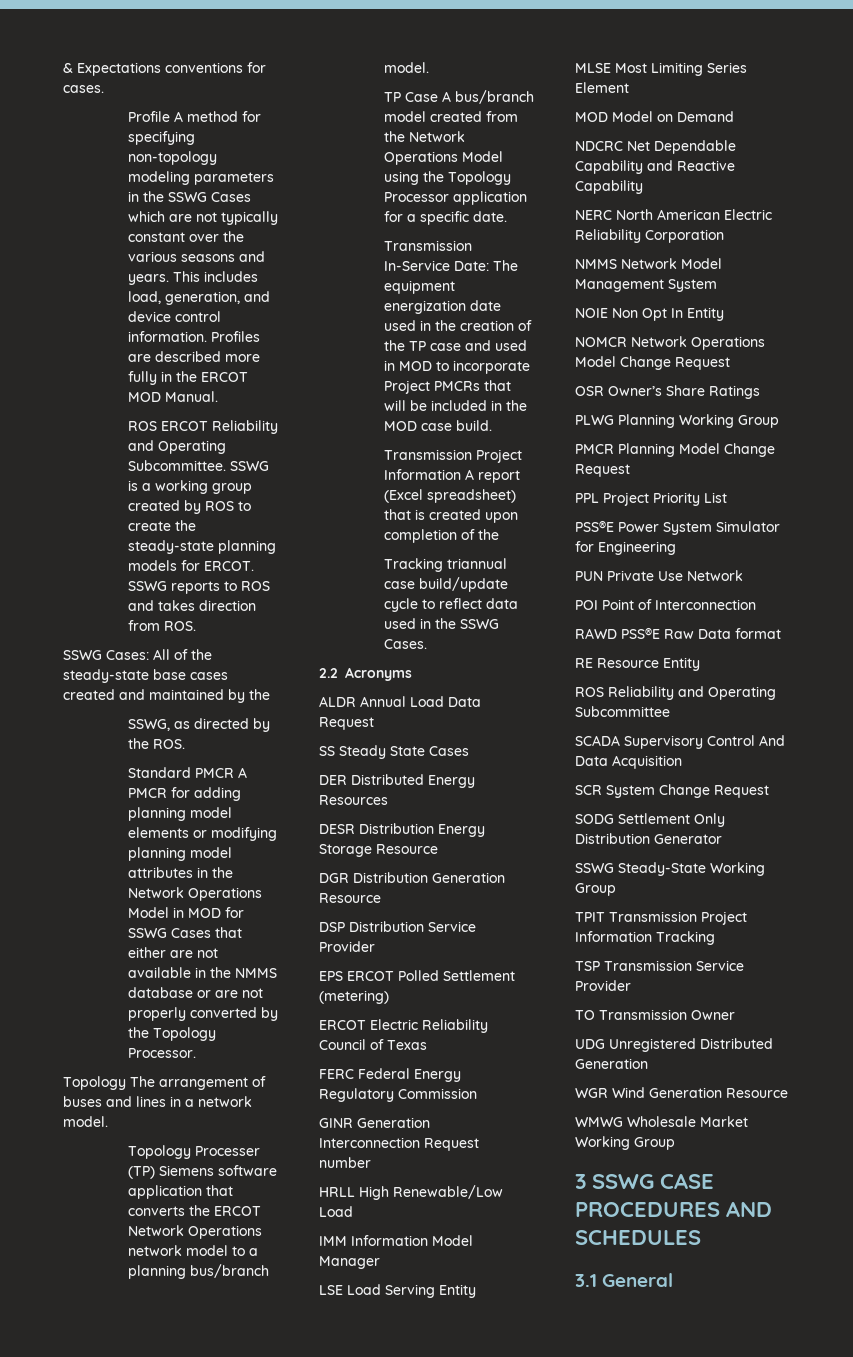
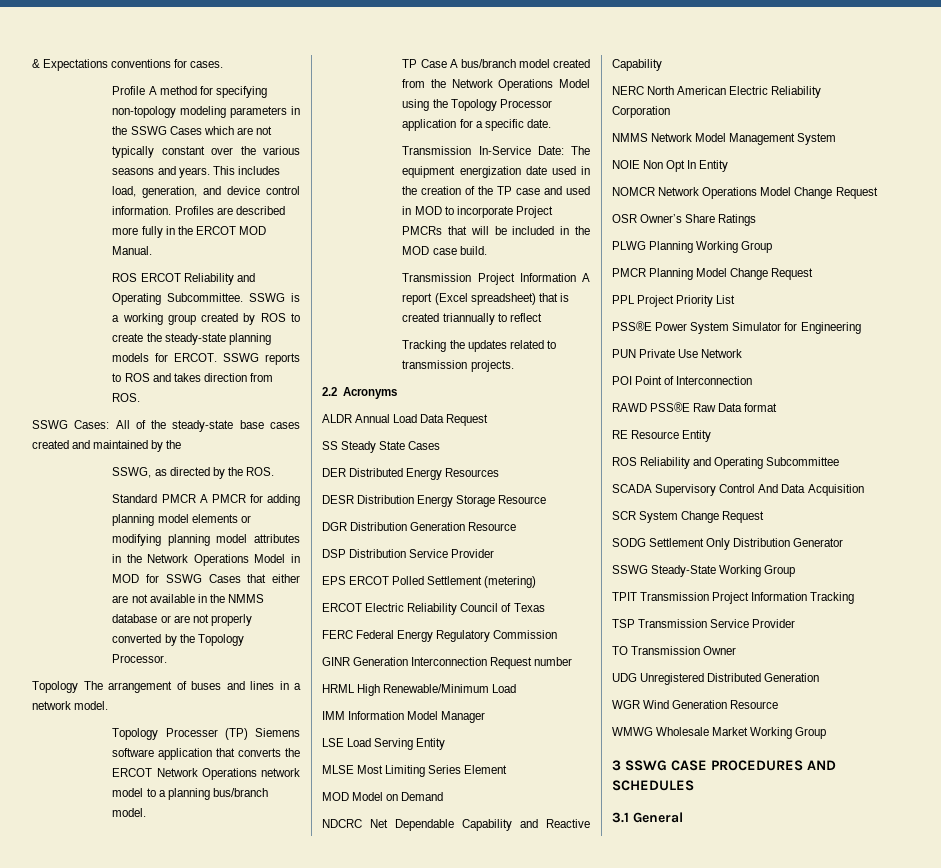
- Transmission Project Information A report (Excel spreadsheet) that is created upon completion of the
- Tracking triannual case build/update cycle to reflect data used in the SSWG Cases.
+ Transmission Project Information A report (Excel spreadsheet) that is created triannually to reflect
+ Tracking the updates related to transmission projects.
- HRLL High Renewable/Low Load
+ HRML High Renewable/Minimum Load

